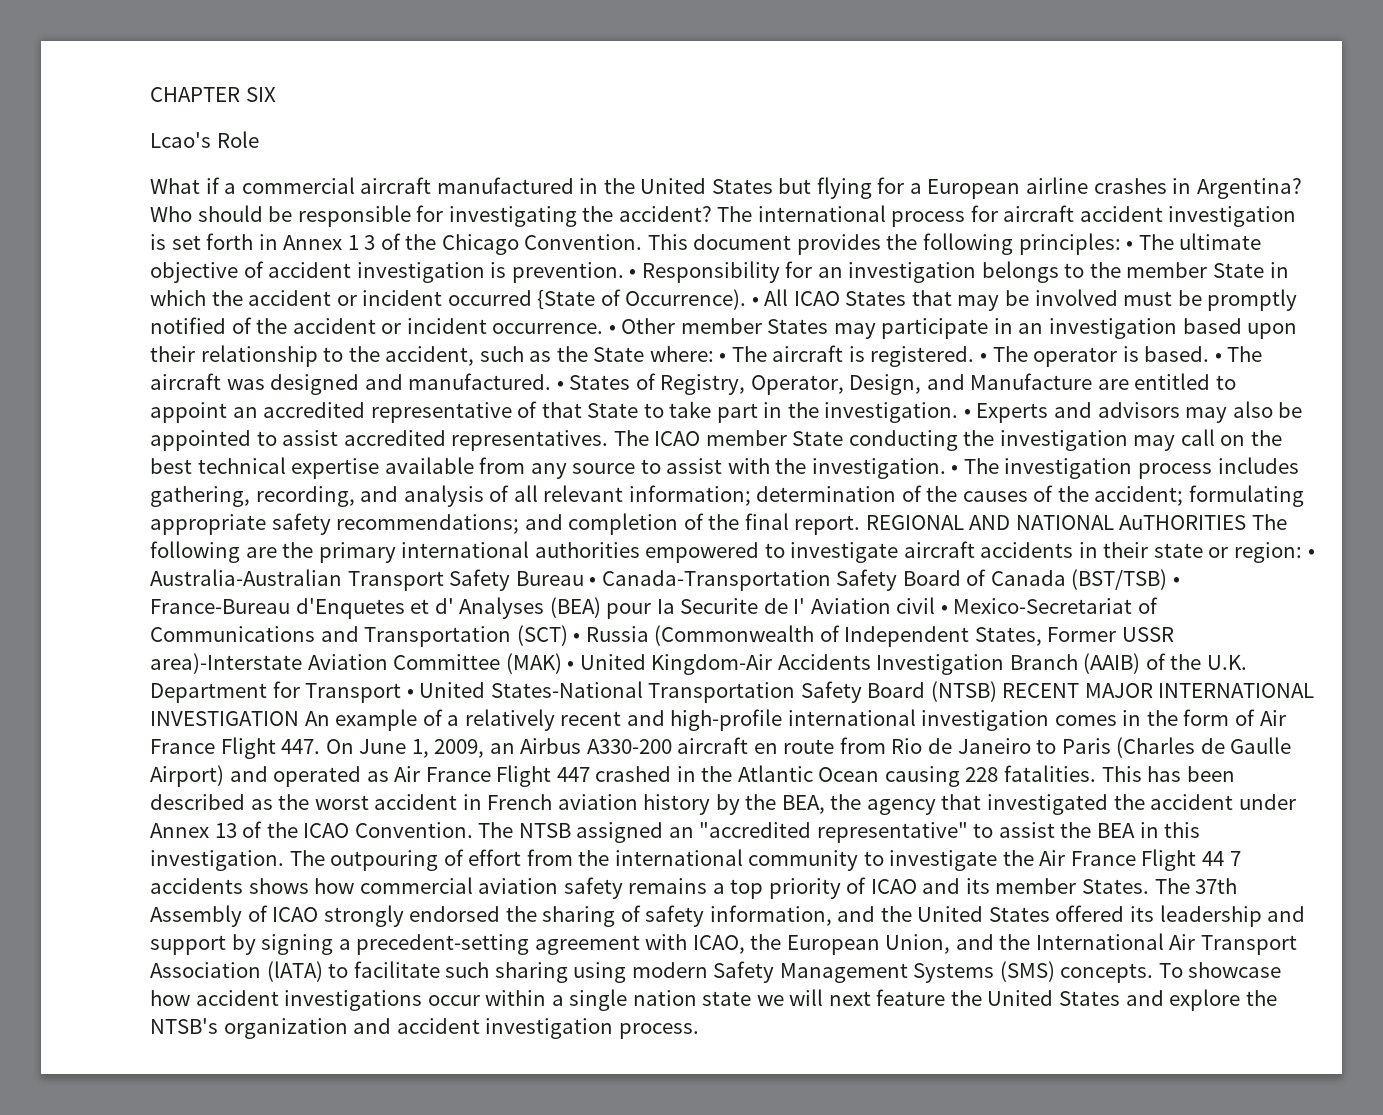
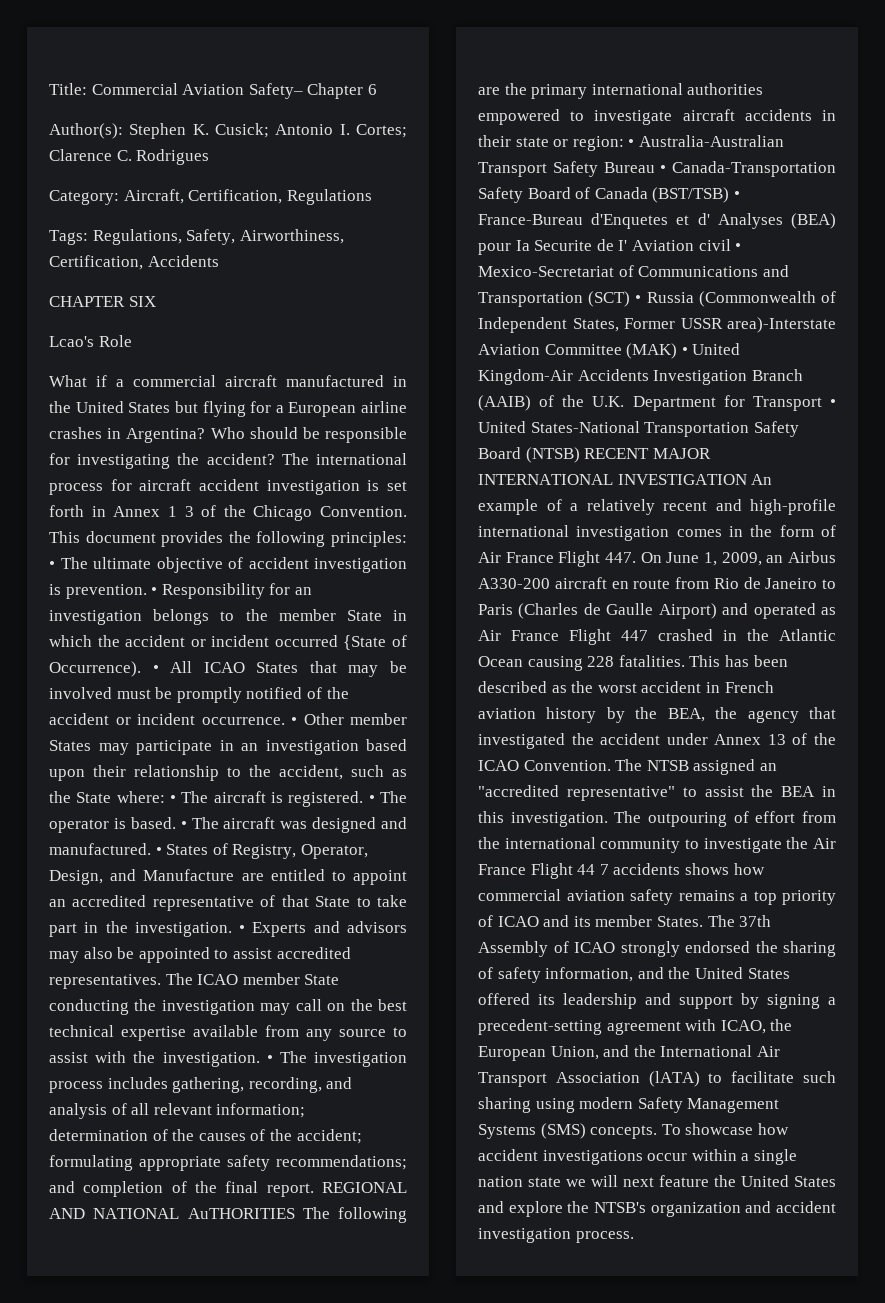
+ Title: Commercial Aviation Safety– Chapter 6
+ Author(s): Stephen K. Cusick; Antonio I. Cortes; Clarence C. Rodrigues
+ Category: Aircraft, Certification, Regulations
+ Tags: Regulations, Safety, Airworthiness, Certification, Accidents

